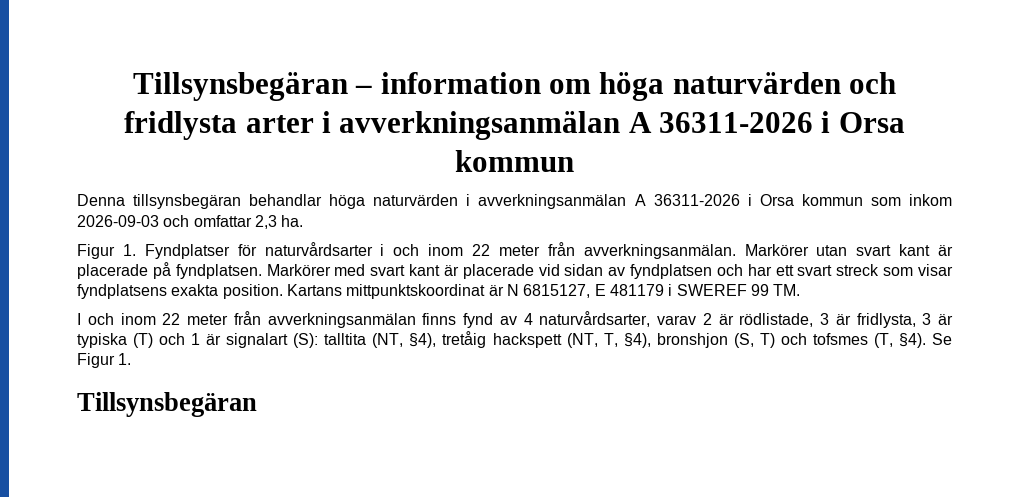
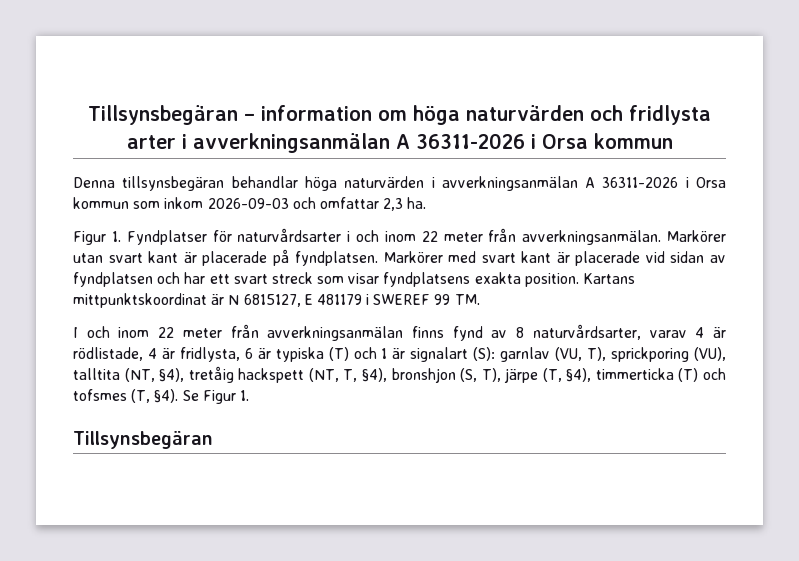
- I och inom 22 meter från avverkningsanmälan finns fynd av 4 naturvårdsarter, varav 2 är rödlistade, 3 är fridlysta, 3 är typiska (T) och 1 är signalart (S): talltita (NT, §4), tretåig hackspett (NT, T, §4), bronshjon (S, T) och tofsmes (T, §4).
+ I och inom 22 meter från avverkningsanmälan finns fynd av 8 naturvårdsarter, varav 4 är rödlistade, 4 är fridlysta, 6 är typiska (T) och 1 är signalart (S): garnlav (VU, T), sprickporing (VU), talltita (NT, §4), tretåig hackspett (NT, T, §4), bronshjon (S, T), järpe (T, §4), timmerticka (T) och tofsmes (T, §4).

